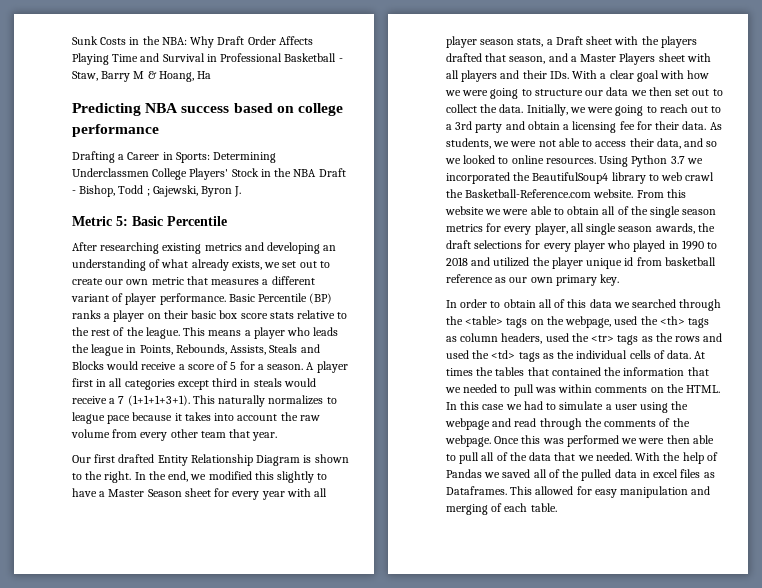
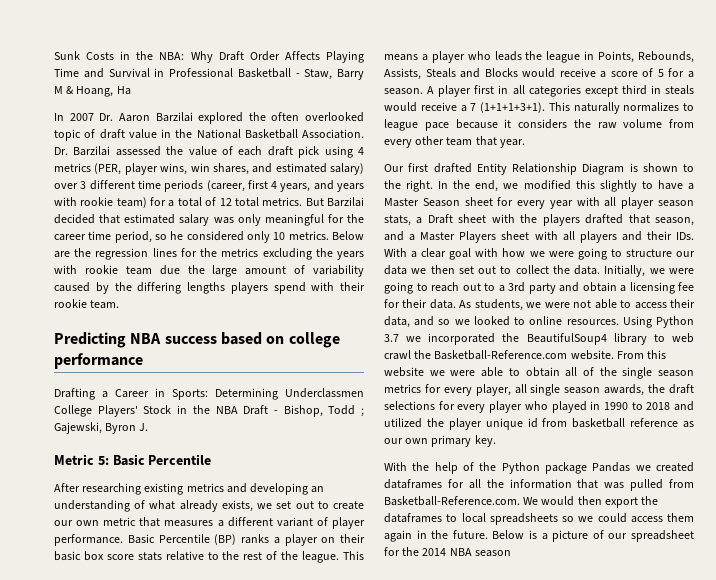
+ In 2007 Dr. Aaron Barzilai explored the often overlooked topic of draft value in the National Basketball Association. Dr. Barzilai assessed the value of each draft pick using 4 metrics (PER, player wins, win shares, and estimated salary) over 3 different time periods (career, first 4 years, and years with rookie team) for a total of 12 total metrics. But Barzilai decided that estimated salary was only meaningful for the career time period, so he considered only 10 metrics. Below are the regression lines for the metrics excluding the years with rookie team due the large amount of variability caused by the differing lengths players spend with their rookie team.
- This naturally normalizes to league pace because it takes into account the raw volume from every other team that year.
+ This naturally normalizes to league pace because it considers the raw volume from every other team that year.
- In order to obtain all of this data we searched through the <table> tags on the webpage, used the <th> tags as column headers, used the <tr> tags as the rows and used the <td> tags as the individual cells of data. At times the tables that contained the information that we needed to pull was within comments on the HTML. In this case we had to simulate a user using the webpage and read through the comments of the webpage. Once this was performed we were then able to pull all of the data that we needed. With the help of Pandas we saved all of the pulled data in excel files as Dataframes. This allowed for easy manipulation and merging of each table.
+ With the help of the Python package Pandas we created dataframes for all the information that was pulled from Basketball-Reference.com. We would then export the dataframes to local spreadsheets so we could access them again in the future. Below is a picture of our spreadsheet for the 2014 NBA season

